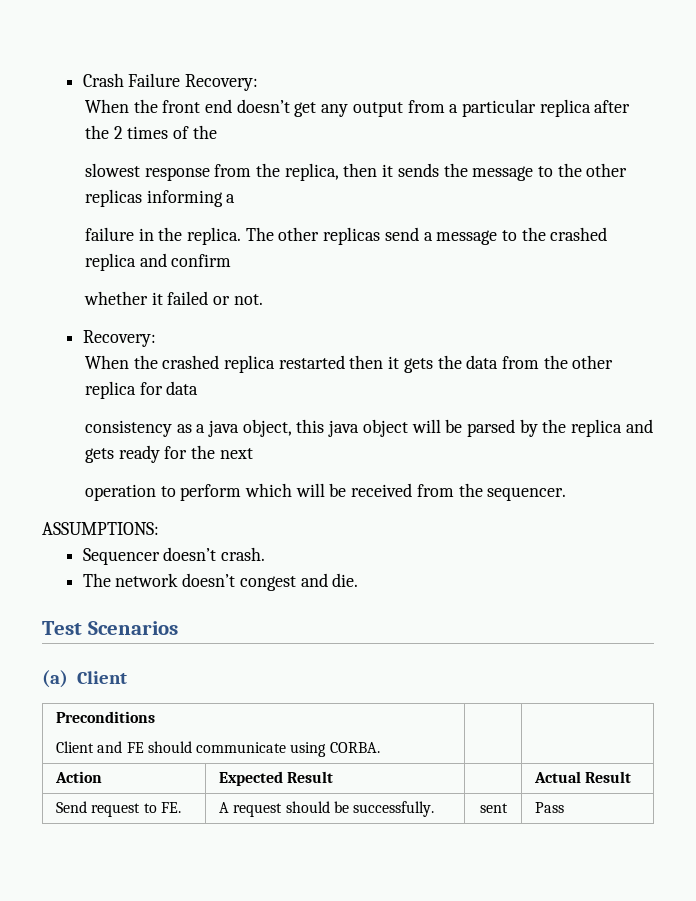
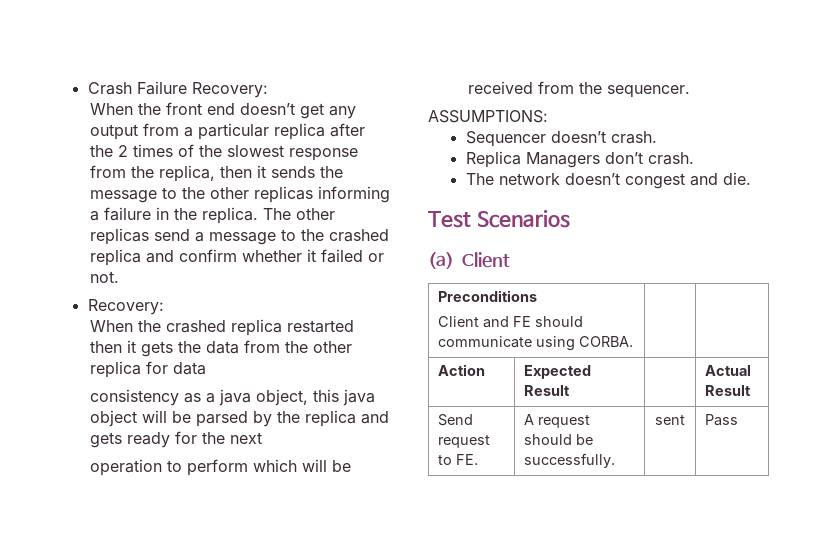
- When the front end doesn’t get any output from a particular replica after the 2 times of the
- slowest response from the replica, then it sends the message to the other replicas informing a
- failure in the replica.
+ When the front end doesn’t get any output from a particular replica after the 2 times of the slowest response from the replica, then it sends the message to the other replicas informing a failure in the replica.
- The other replicas send a message to the crashed replica and confirm
- whether it failed or not.
+ The other replicas send a message to the crashed replica and confirm whether it failed or not.
+ Replica Managers don’t crash.

